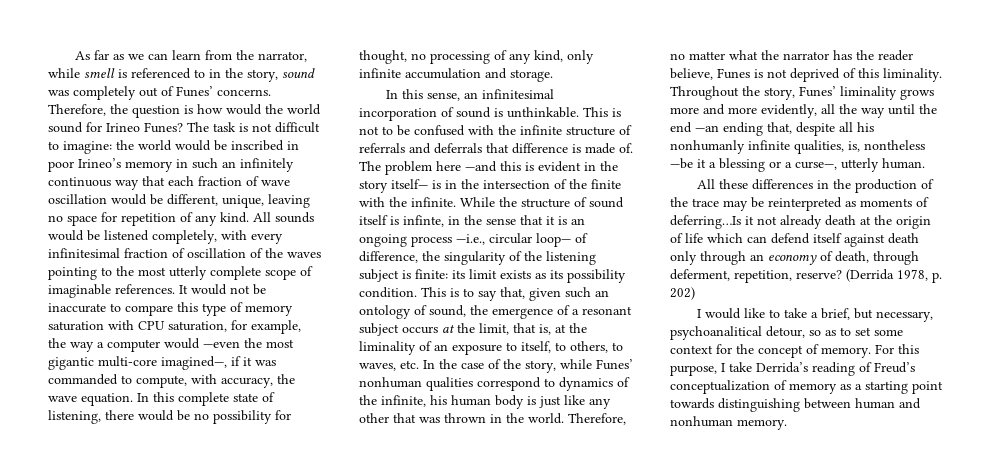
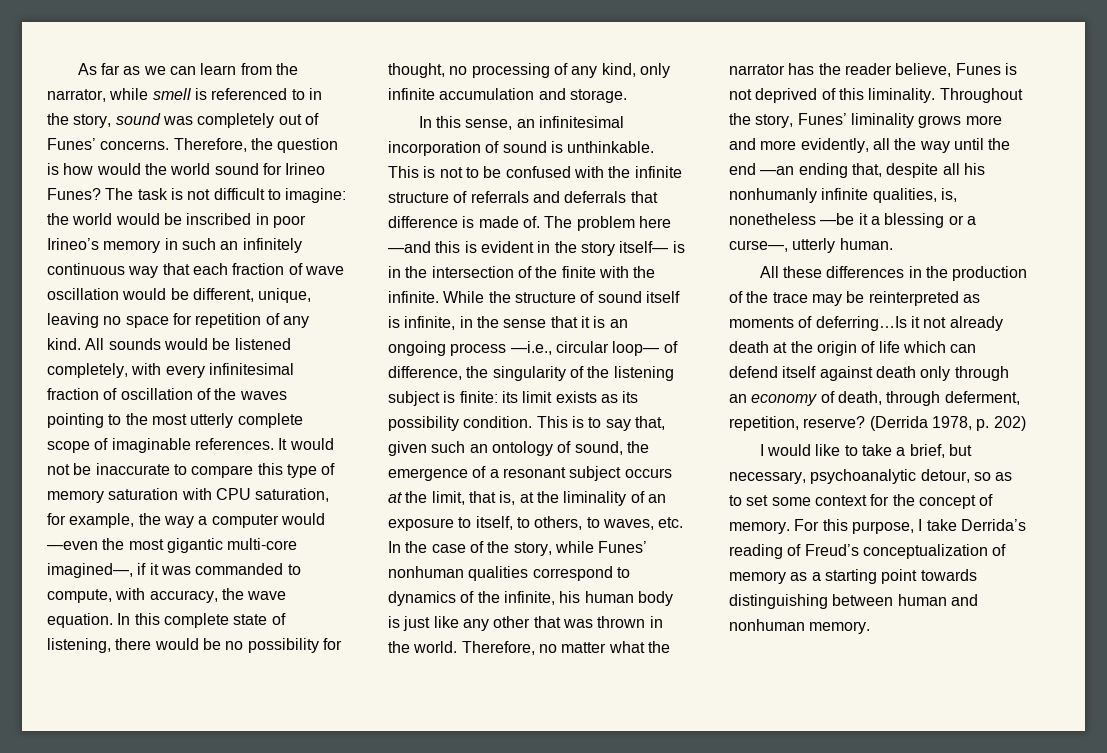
- While the structure of sound itself is infinte, in the sense that it is an ongoing process —i.e., circular loop— of difference, the singularity of the listening subject is finite: its limit exists as its possibility condition.
+ While the structure of sound itself is infinite, in the sense that it is an ongoing process —i.e., circular loop— of difference, the singularity of the listening subject is finite: its limit exists as its possibility condition.
- Throughout the story, Funes’ liminality grows more and more evidently, all the way until the end —an ending that, despite all his nonhumanly infinite qualities, is, nontheless —be it a blessing or a curse—, utterly human.
+ Throughout the story, Funes’ liminality grows more and more evidently, all the way until the end —an ending that, despite all his nonhumanly infinite qualities, is, nonetheless —be it a blessing or a curse—, utterly human.
- I would like to take a brief, but necessary, psychoanalitical detour, so as to set some context for the concept of memory.
+ I would like to take a brief, but necessary, psychoanalytic detour, so as to set some context for the concept of memory.

